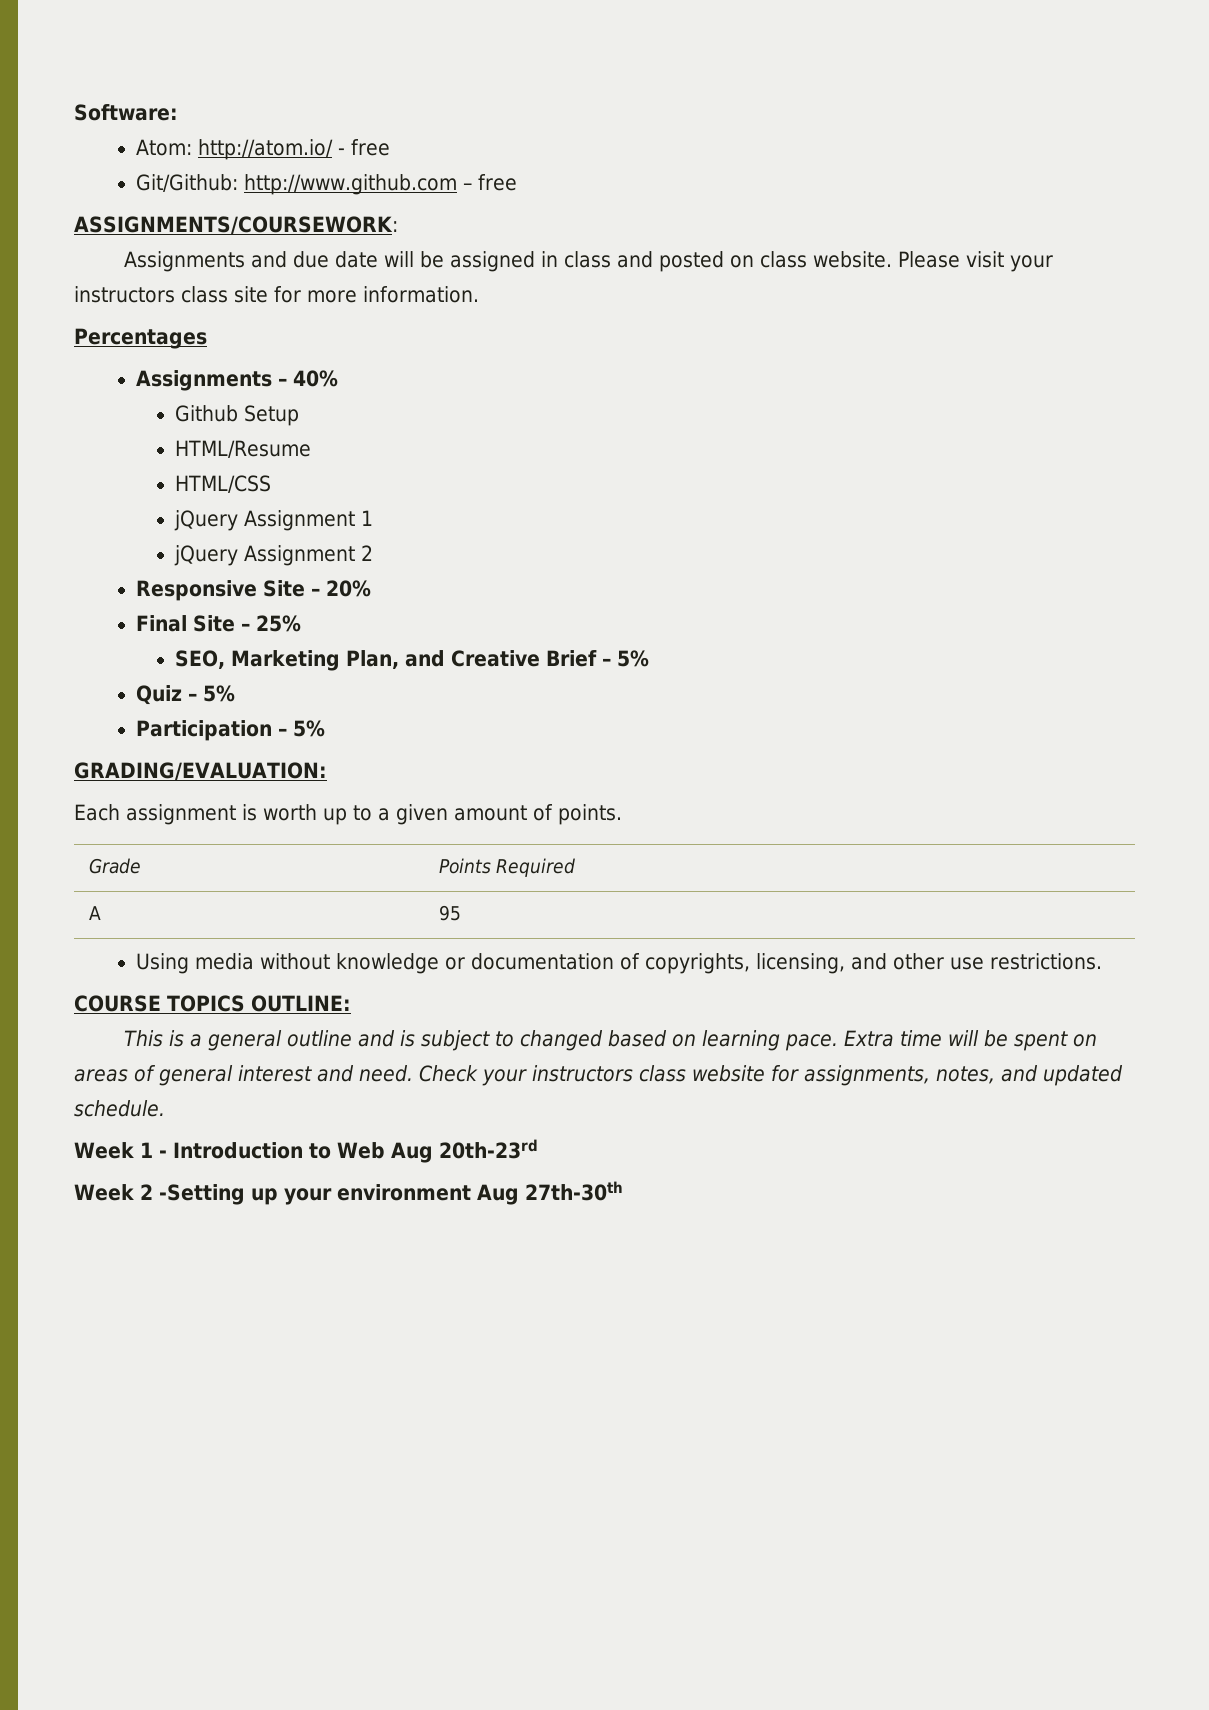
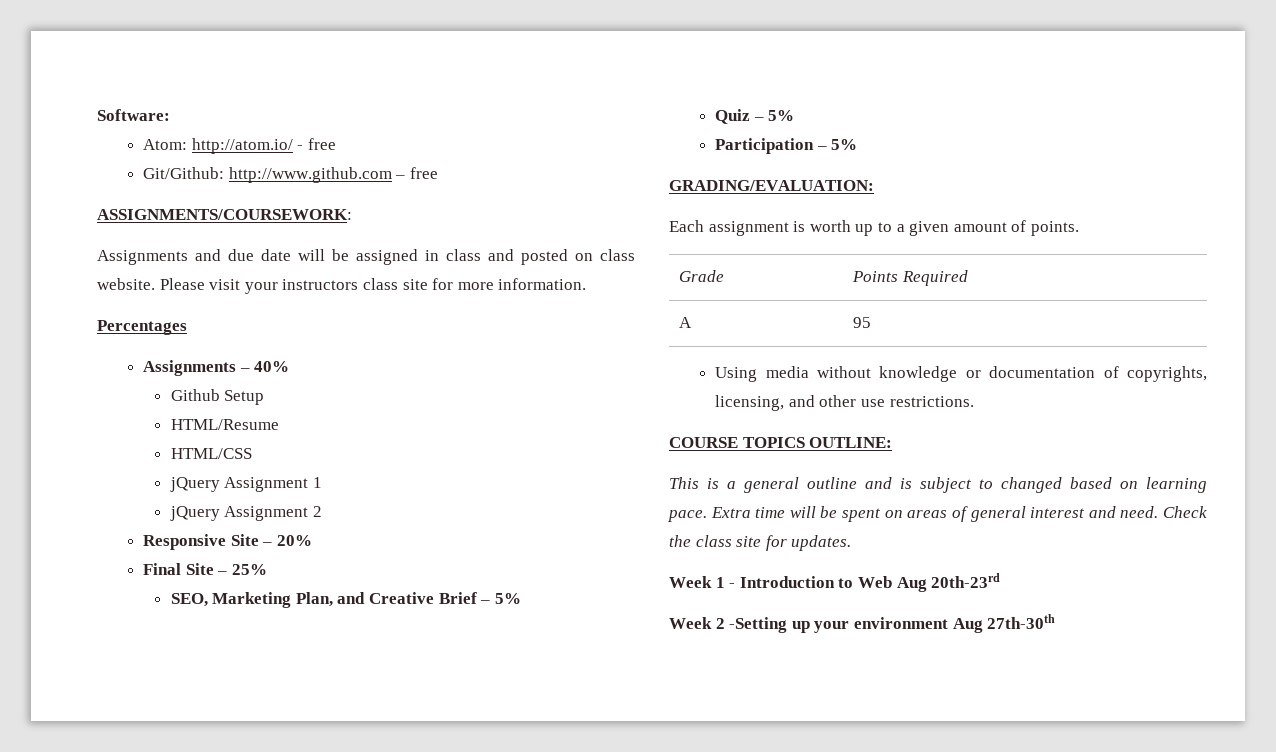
- Check your instructors class website for assignments, notes, and updated schedule.
+ Check the class site for updates.

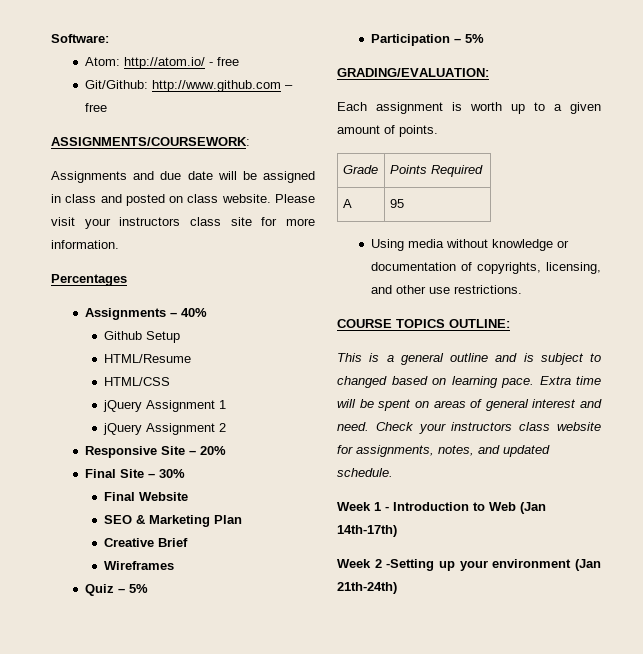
- Final Site – 25%
- SEO, Marketing Plan, and Creative Brief – 5%
+ Final Site – 30%
+ Final Website
+ SEO & Marketing Plan
+ Creative Brief
+ Wireframes
- Check the class site for updates.
+ Check your instructors class website for assignments, notes, and updated schedule.
- Week 1 - Introduction to Web Aug 20th-23rd
+ Week 1 - Introduction to Web (Jan 14th-17th)
- Week 2 -Setting up your environment Aug 27th-30th
+ Week 2 -Setting up your environment (Jan 21th-24th)

